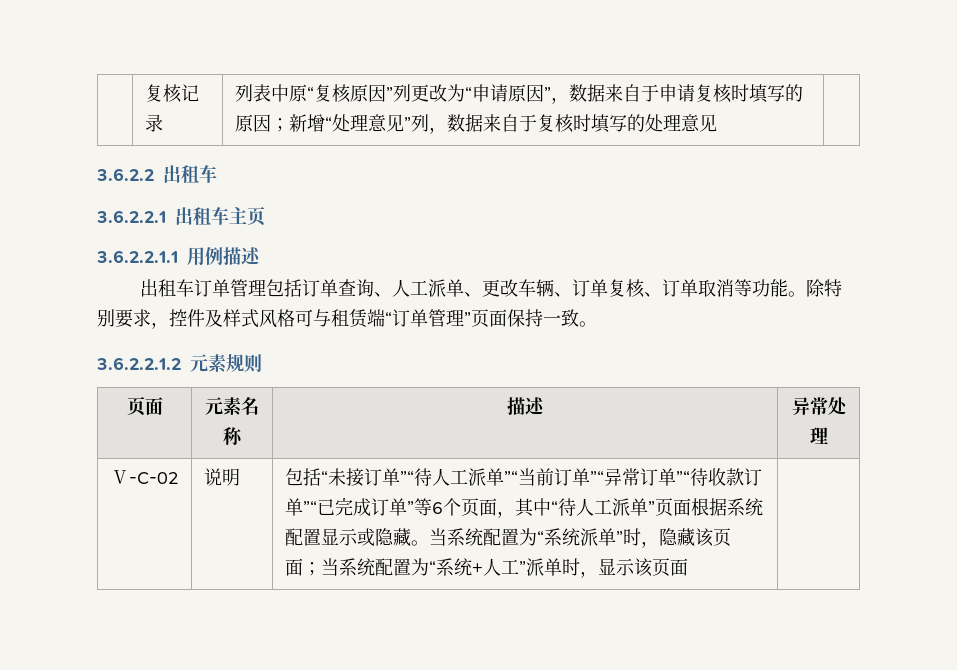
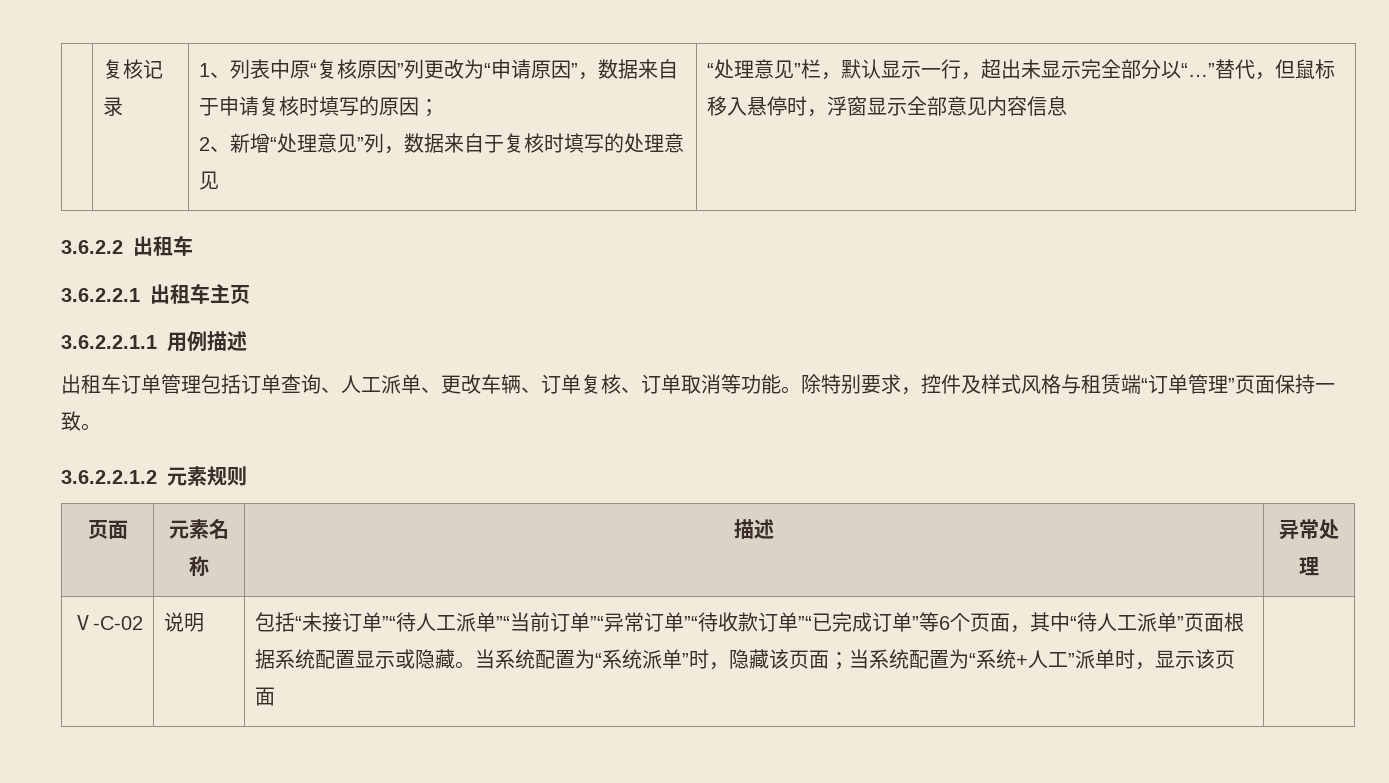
- 列表中原“复核原因”列更改为“申请原因”，数据来自于申请复核时填写的原因；新增“处理意见”列，数据来自于复核时填写的处理意见
+ 1、列表中原“复核原因”列更改为“申请原因”，数据来自于申请复核时填写的原因；
+ 2、新增“处理意见”列，数据来自于复核时填写的处理意见
+ “处理意见”栏，默认显示一行，超出未显示完全部分以“…”替代，但鼠标移入悬停时，浮窗显示全部意见内容信息
- 除特别要求，控件及样式风格可与租赁端“订单管理”页面保持一致。
+ 除特别要求，控件及样式风格与租赁端“订单管理”页面保持一致。

